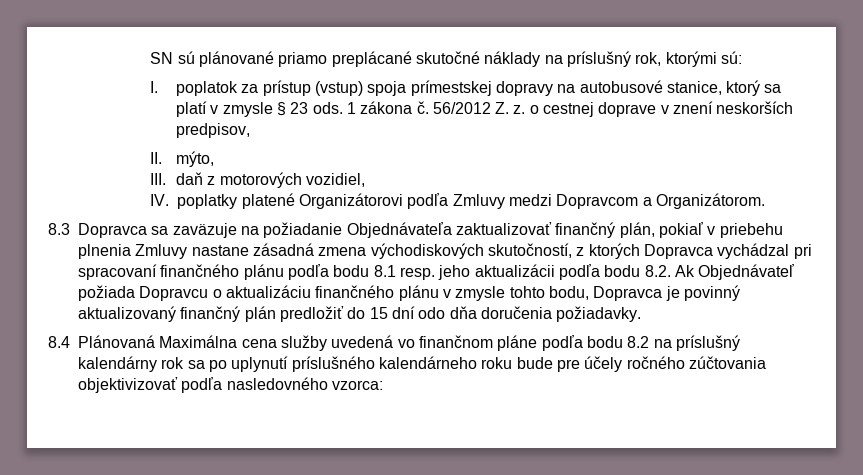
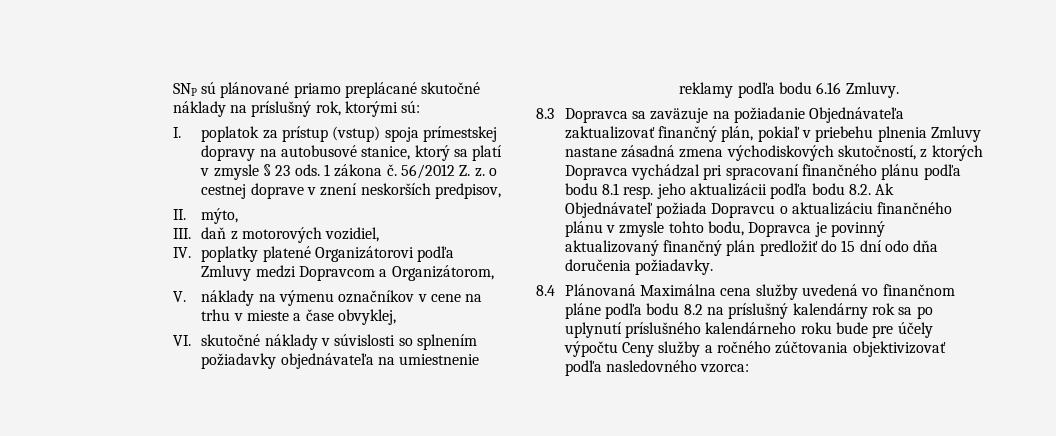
- SN sú plánované priamo preplácané skutočné náklady na príslušný rok, ktorými sú:
+ SNP sú plánované priamo preplácané skutočné náklady na príslušný rok, ktorými sú:
- IV. poplatky platené Organizátorovi podľa Zmluvy medzi Dopravcom a Organizátorom.
+ IV. poplatky platené Organizátorovi podľa Zmluvy medzi Dopravcom a Organizátorom,
+ V. náklady na výmenu označníkov v cene na trhu v mieste a čase obvyklej,
+ VI. skutočné náklady v súvislosti so splnením požiadavky objednávateľa na umiestnenie reklamy podľa bodu 6.16 Zmluvy.
- 8.4 Plánovaná Maximálna cena služby uvedená vo finančnom pláne podľa bodu 8.2 na príslušný kalendárny rok sa po uplynutí príslušného kalendárneho roku bude pre účely ročného zúčtovania objektivizovať podľa nasledovného vzorca:
+ 8.4 Plánovaná Maximálna cena služby uvedená vo finančnom pláne podľa bodu 8.2 na príslušný kalendárny rok sa po uplynutí príslušného kalendárneho roku bude pre účely výpočtu Ceny služby a ročného zúčtovania objektivizovať podľa nasledovného vzorca:

